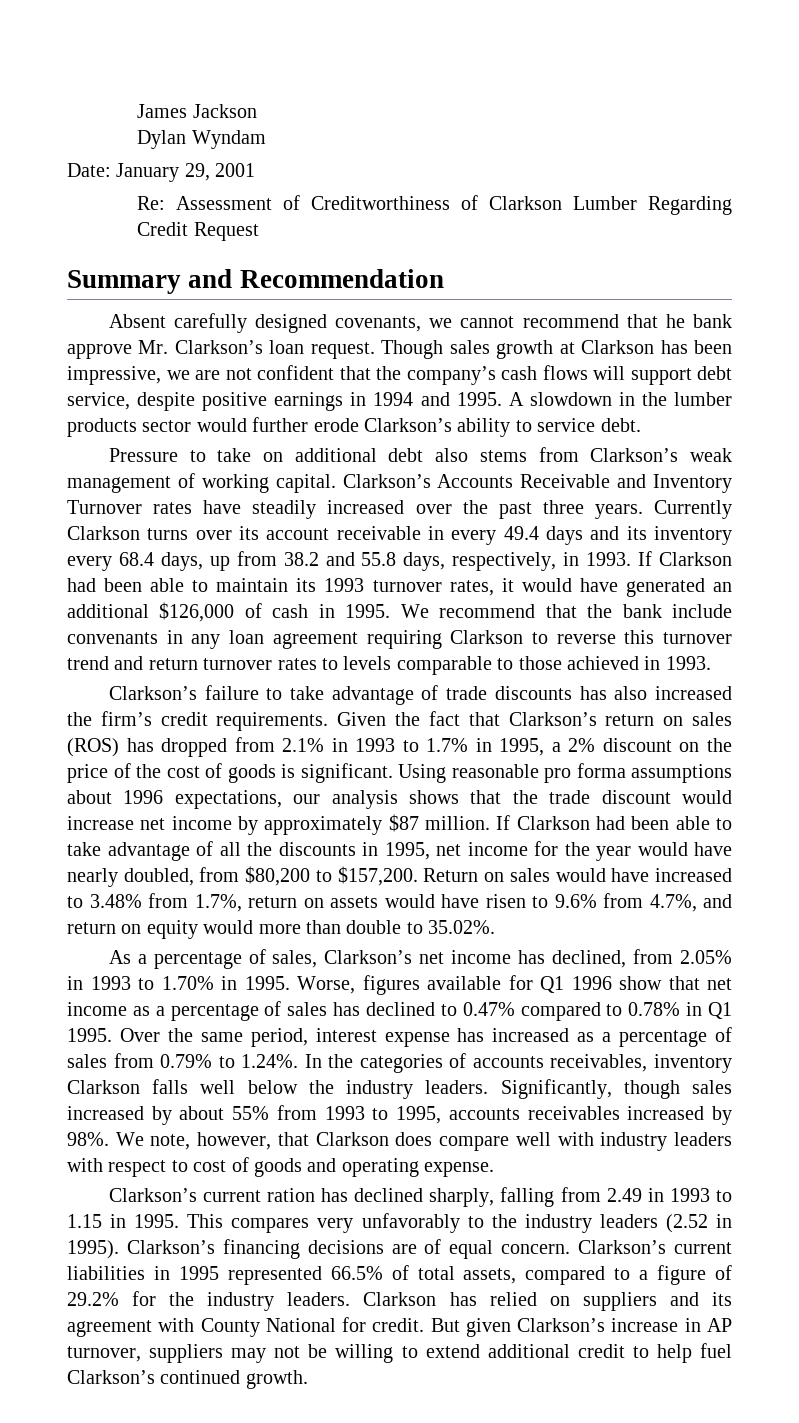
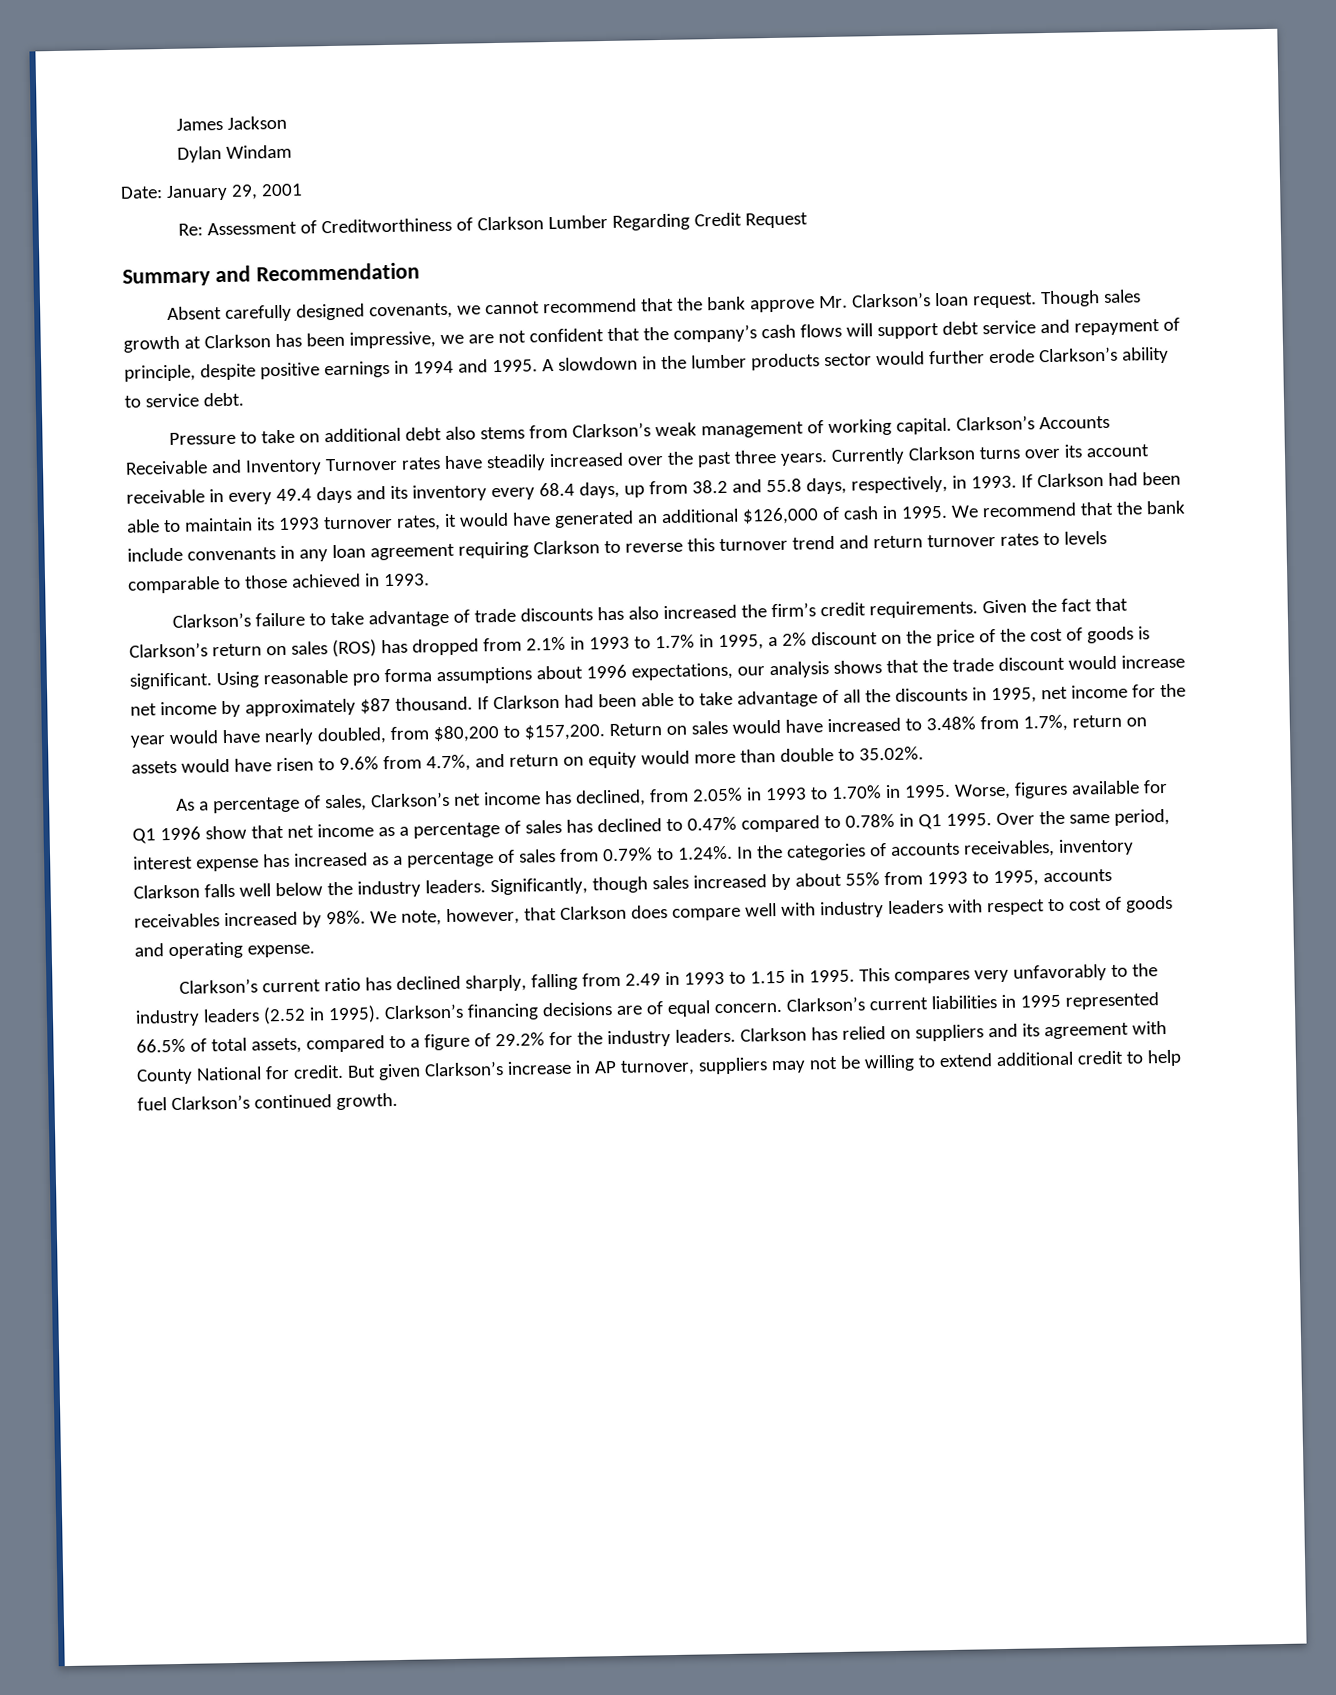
- Dylan Wyndam
+ Dylan Windam
- Absent carefully designed covenants, we cannot recommend that he bank approve Mr. Clarkson’s loan request.
+ Absent carefully designed covenants, we cannot recommend that the bank approve Mr. Clarkson’s loan request.
- Though sales growth at Clarkson has been impressive, we are not confident that the company’s cash flows will support debt service, despite positive earnings in 1994 and 1995.
+ Though sales growth at Clarkson has been impressive, we are not confident that the company’s cash flows will support debt service and repayment of principle, despite positive earnings in 1994 and 1995.
- Using reasonable pro forma assumptions about 1996 expectations, our analysis shows that the trade discount would increase net income by approximately $87 million.
+ Using reasonable pro forma assumptions about 1996 expectations, our analysis shows that the trade discount would increase net income by approximately $87 thousand.
- Clarkson’s current ration has declined sharply, falling from 2.49 in 1993 to 1.15 in 1995.
+ Clarkson’s current ratio has declined sharply, falling from 2.49 in 1993 to 1.15 in 1995.

